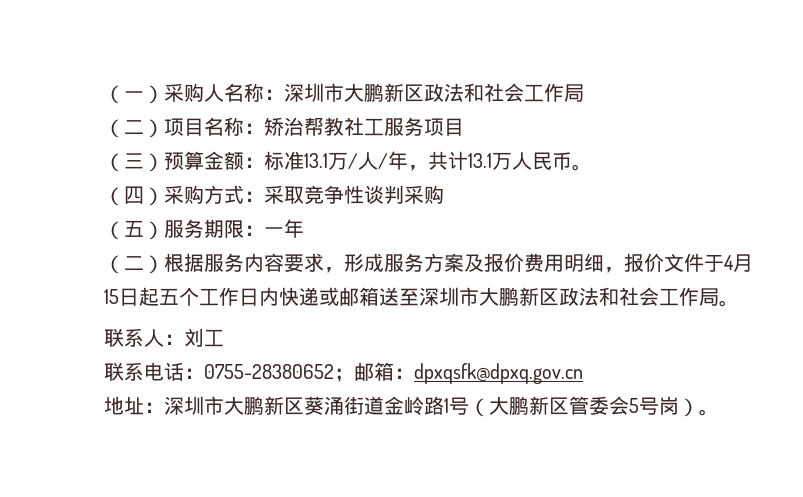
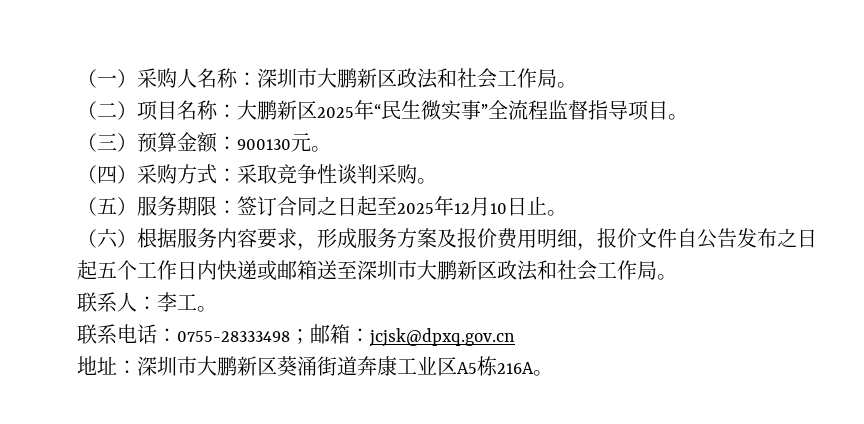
- （一）采购人名称：深圳市大鹏新区政法和社会工作局
+ （一）采购人名称：深圳市大鹏新区政法和社会工作局。
- （二）项目名称：矫治帮教社工服务项目
+ （二）项目名称：大鹏新区2025年“民生微实事”全流程监督指导项目。
- （三）预算金额：标准13.1万/人/年，共计13.1万人民币。
+ （三）预算金额：900130元。
- （四）采购方式：采取竞争性谈判采购
+ （四）采购方式：采取竞争性谈判采购。
- （五）服务期限：一年
- （二）根据服务内容要求，形成服务方案及报价费用明细，报价文件于4月15日起五个工作日内快递或邮箱送至深圳市大鹏新区政法和社会工作局。
+ （五）服务期限：签订合同之日起至2025年12月10日止。
+ （六）根据服务内容要求，形成服务方案及报价费用明细，报价文件自公告发布之日起五个工作日内快递或邮箱送至深圳市大鹏新区政法和社会工作局。
- 联系人：刘工
+ 联系人：李工。
- 联系电话：0755-28380652；邮箱：dpxqsfk@dpxq.gov.cn
+ 联系电话：0755-28333498；邮箱：jcjsk@dpxq.gov.cn
- 地址：深圳市大鹏新区葵涌街道金岭路1号（大鹏新区管委会5号岗）。
+ 地址：深圳市大鹏新区葵涌街道奔康工业区A5栋216A。

